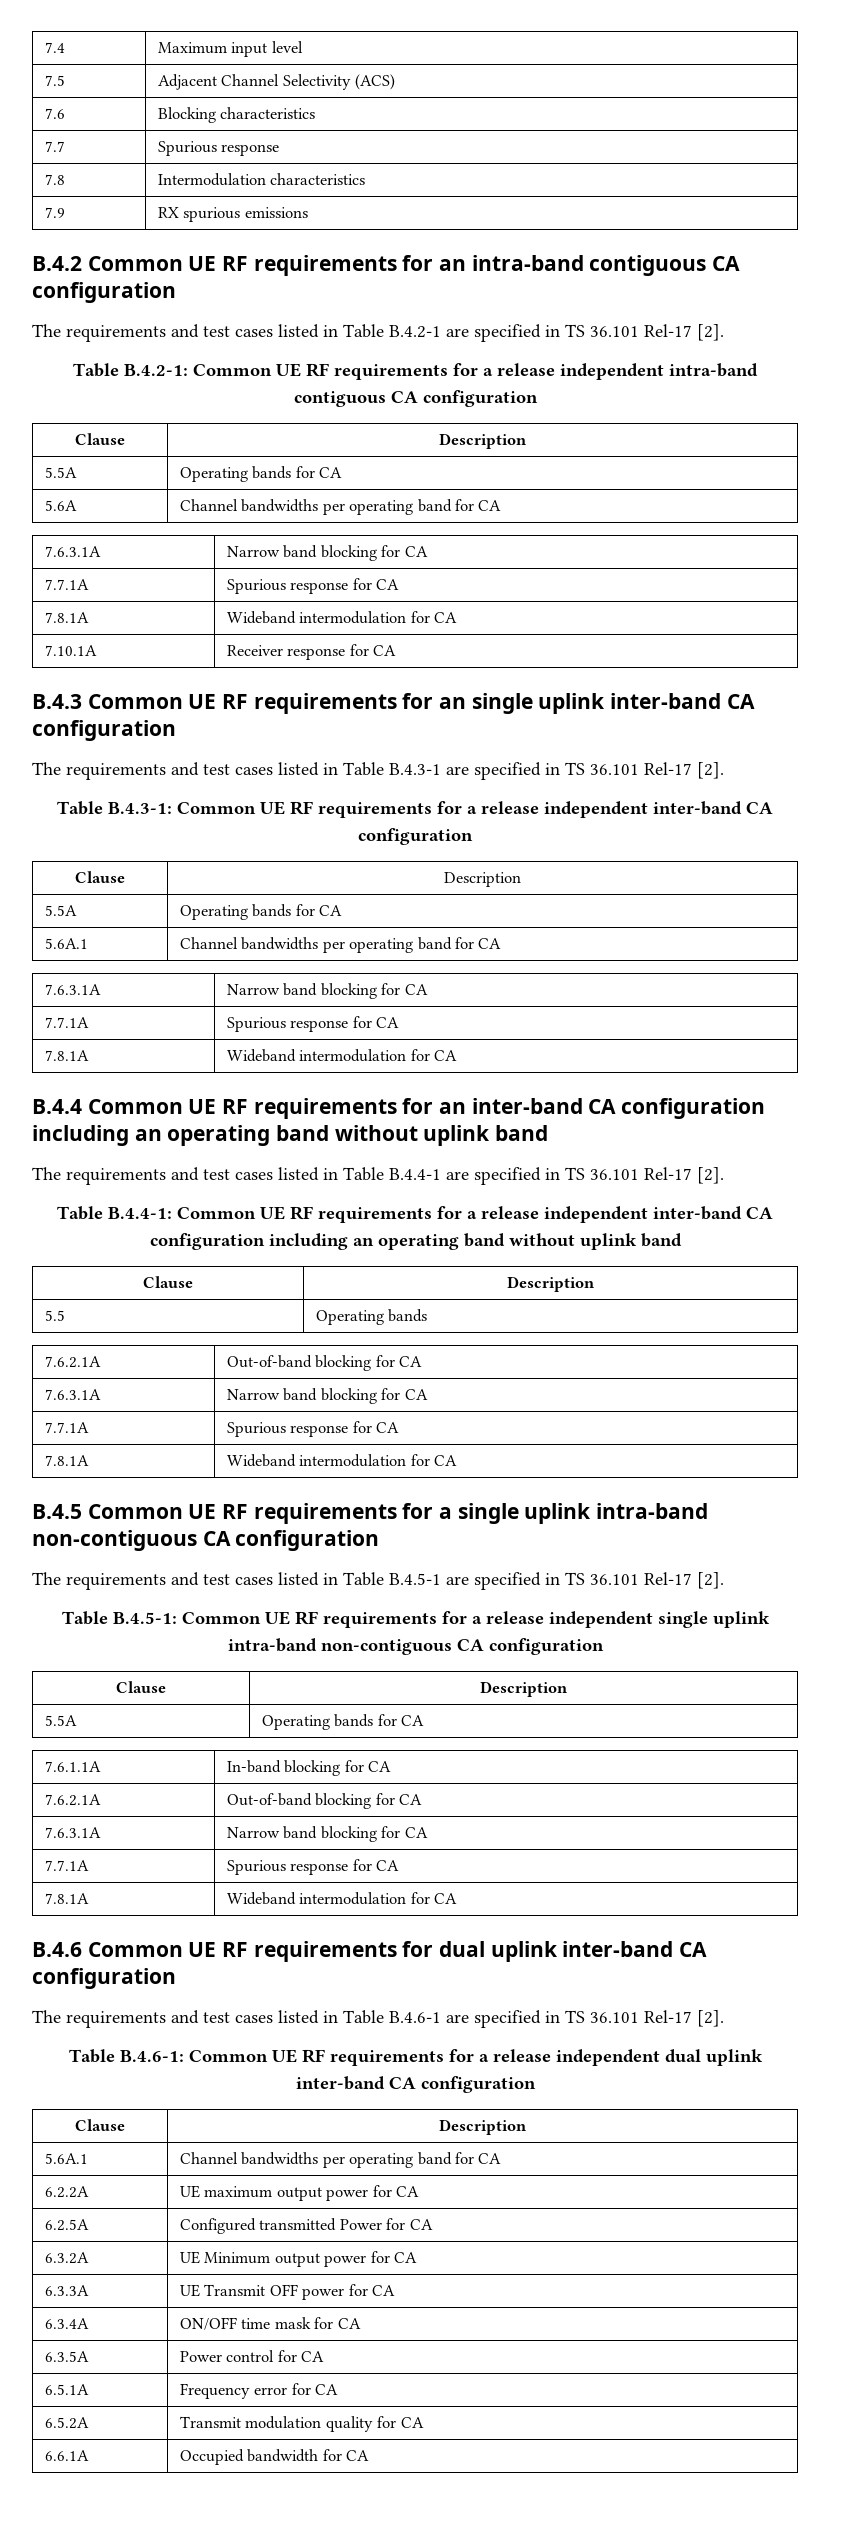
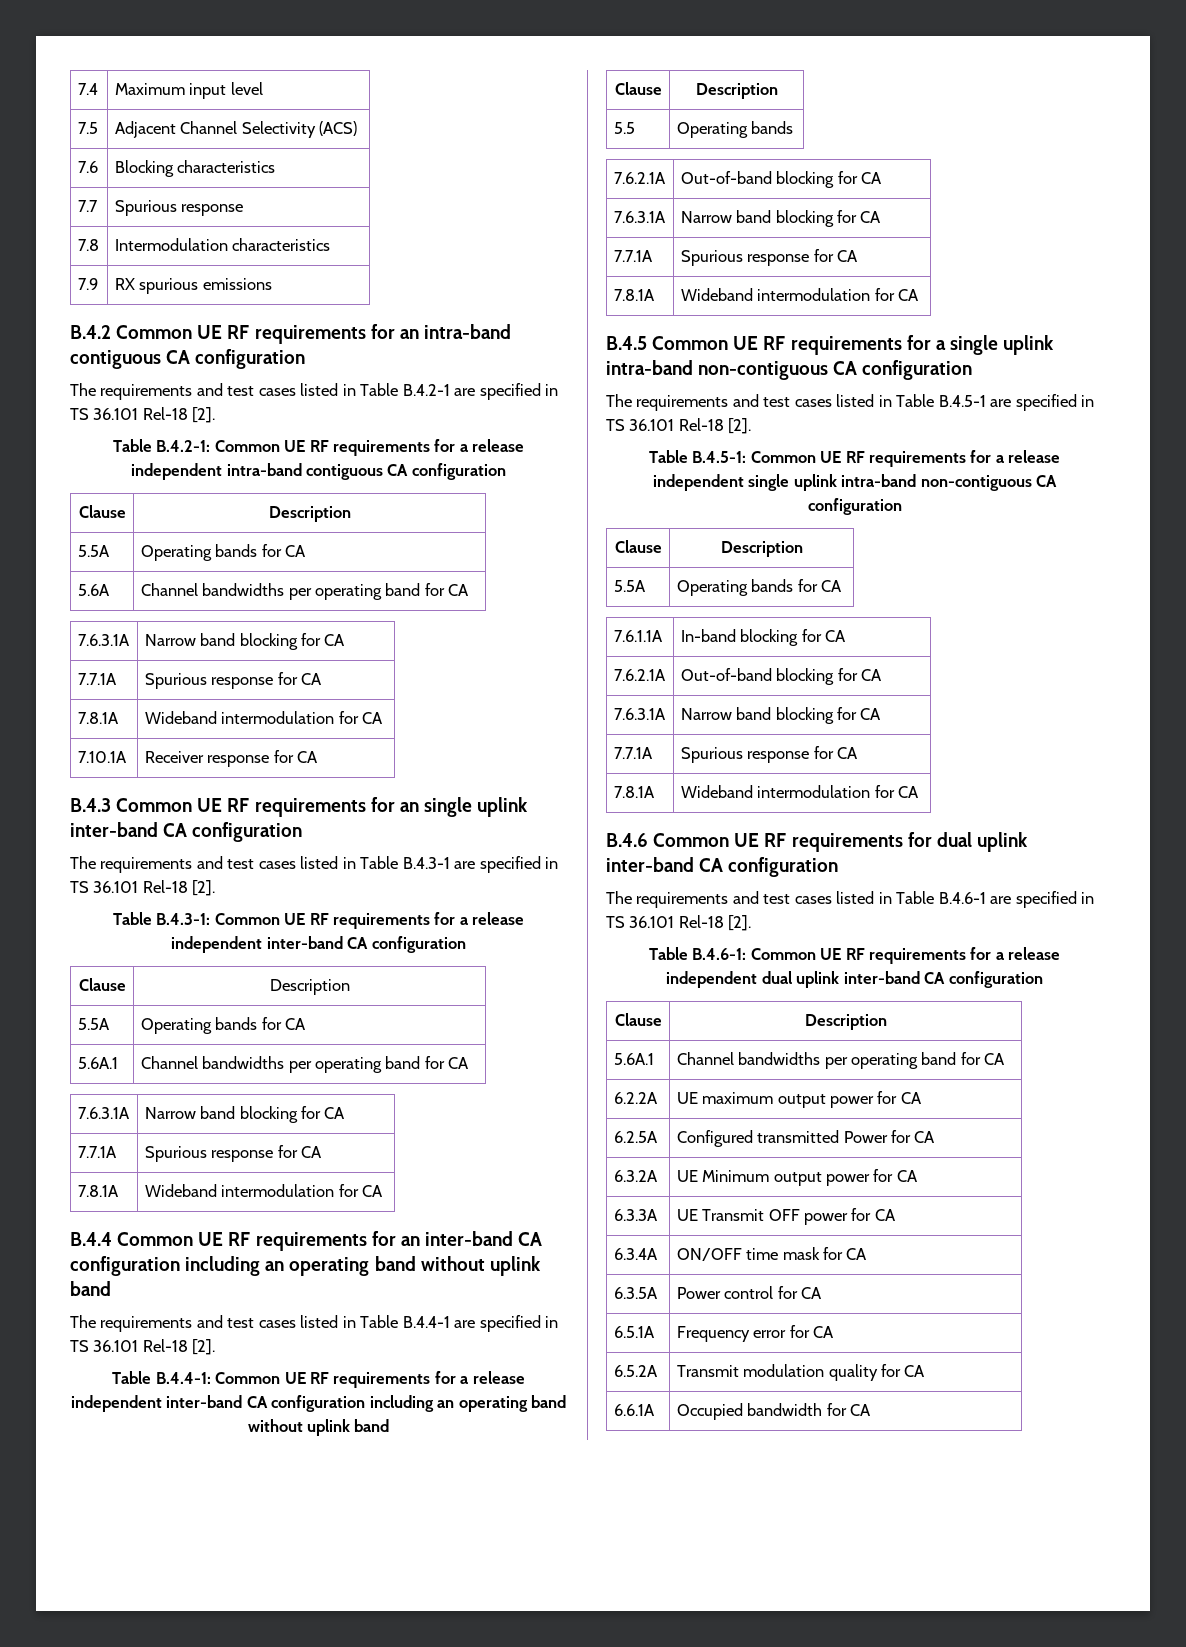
- The requirements and test cases listed in Table B.4.2-1 are specified in TS 36.101 Rel-17 [2].
+ The requirements and test cases listed in Table B.4.2-1 are specified in TS 36.101 Rel-18 [2].
- The requirements and test cases listed in Table B.4.3-1 are specified in TS 36.101 Rel-17 [2].
+ The requirements and test cases listed in Table B.4.3-1 are specified in TS 36.101 Rel-18 [2].
- The requirements and test cases listed in Table B.4.4-1 are specified in TS 36.101 Rel-17 [2].
+ The requirements and test cases listed in Table B.4.4-1 are specified in TS 36.101 Rel-18 [2].
- The requirements and test cases listed in Table B.4.5-1 are specified in TS 36.101 Rel-17 [2].
+ The requirements and test cases listed in Table B.4.5-1 are specified in TS 36.101 Rel-18 [2].
- The requirements and test cases listed in Table B.4.6-1 are specified in TS 36.101 Rel-17 [2].
+ The requirements and test cases listed in Table B.4.6-1 are specified in TS 36.101 Rel-18 [2].

